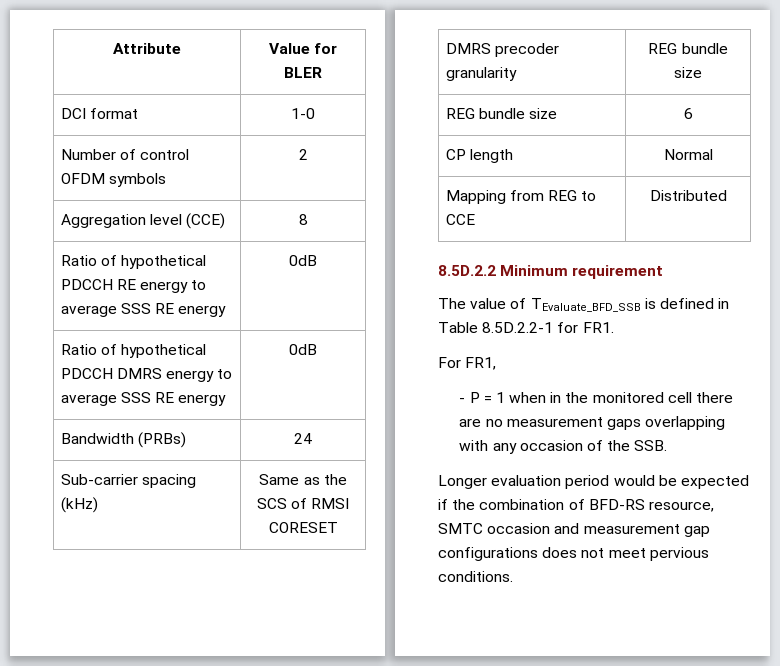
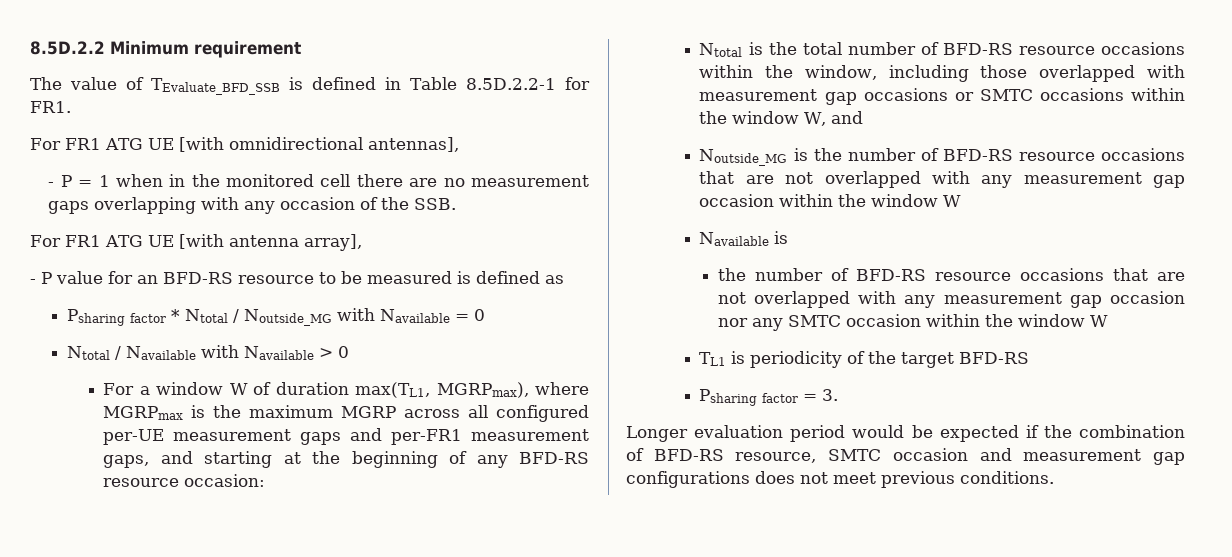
- Attribute | Value for BLER
- DCI format | 1-0
- Number of control OFDM symbols | 2
- Aggregation level (CCE) | 8
- Ratio of hypothetical PDCCH RE energy to average SSS RE energy | 0dB
- Ratio of hypothetical PDCCH DMRS energy to average SSS RE energy | 0dB
- Bandwidth (PRBs) | 24
- Sub-carrier spacing (kHz) | Same as the SCS of RMSI CORESET
- DMRS precoder granularity | REG bundle size
- REG bundle size | 6
- CP length | Normal
- Mapping from REG to CCE | Distributed
- For FR1,
+ For FR1 ATG UE [with omnidirectional antennas],
+ For FR1 ATG UE [with antenna array],
+ - P value for an BFD-RS resource to be measured is defined as
+ Psharing factor * Ntotal / Noutside_MG with Navailable = 0
+ Ntotal / Navailable with Navailable > 0
+ For a window W of duration max(TL1, MGRPmax), where MGRPmax is the maximum MGRP across all configured per-UE measurement gaps and per-FR1 measurement gaps, and starting at the beginning of any BFD-RS resource occasion:
+ Ntotal is the total number of BFD-RS resource occasions within the window, including those overlapped with measurement gap occasions or SMTC occasions within the window W, and
+ Noutside_MG is the number of BFD-RS resource occasions that are not overlapped with any measurement gap occasion within the window W
+ Navailable is
+ the number of BFD-RS resource occasions that are not overlapped with any measurement gap occasion nor any SMTC occasion within the window W
+ TL1 is periodicity of the target BFD-RS
+ Psharing factor = 3.
- Longer evaluation period would be expected if the combination of BFD-RS resource, SMTC occasion and measurement gap configurations does not meet pervious conditions.
+ Longer evaluation period would be expected if the combination of BFD-RS resource, SMTC occasion and measurement gap configurations does not meet previous conditions.

